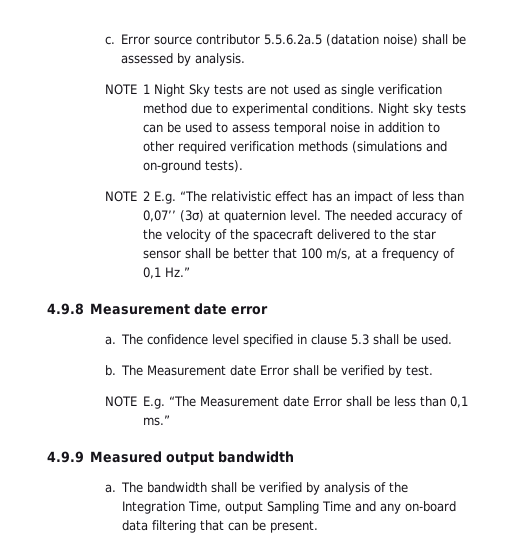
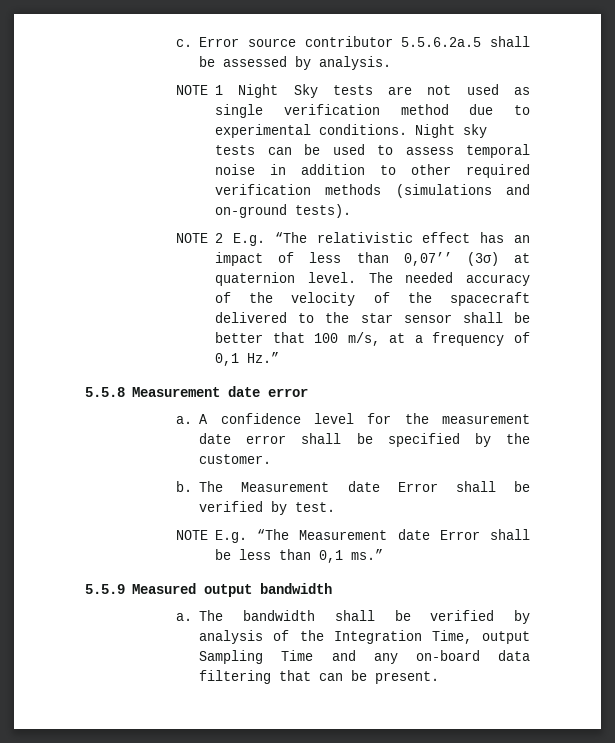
- Error source contributor 5.5.6.2a.5 (datation noise) shall be assessed by analysis.
+ Error source contributor 5.5.6.2a.5 shall be assessed by analysis.
- 4.9.8 Measurement date error
+ 5.5.8 Measurement date error
- The confidence level specified in clause 5.3 shall be used.
+ A confidence level for the measurement date error shall be specified by the customer.
- 4.9.9 Measured output bandwidth
+ 5.5.9 Measured output bandwidth

